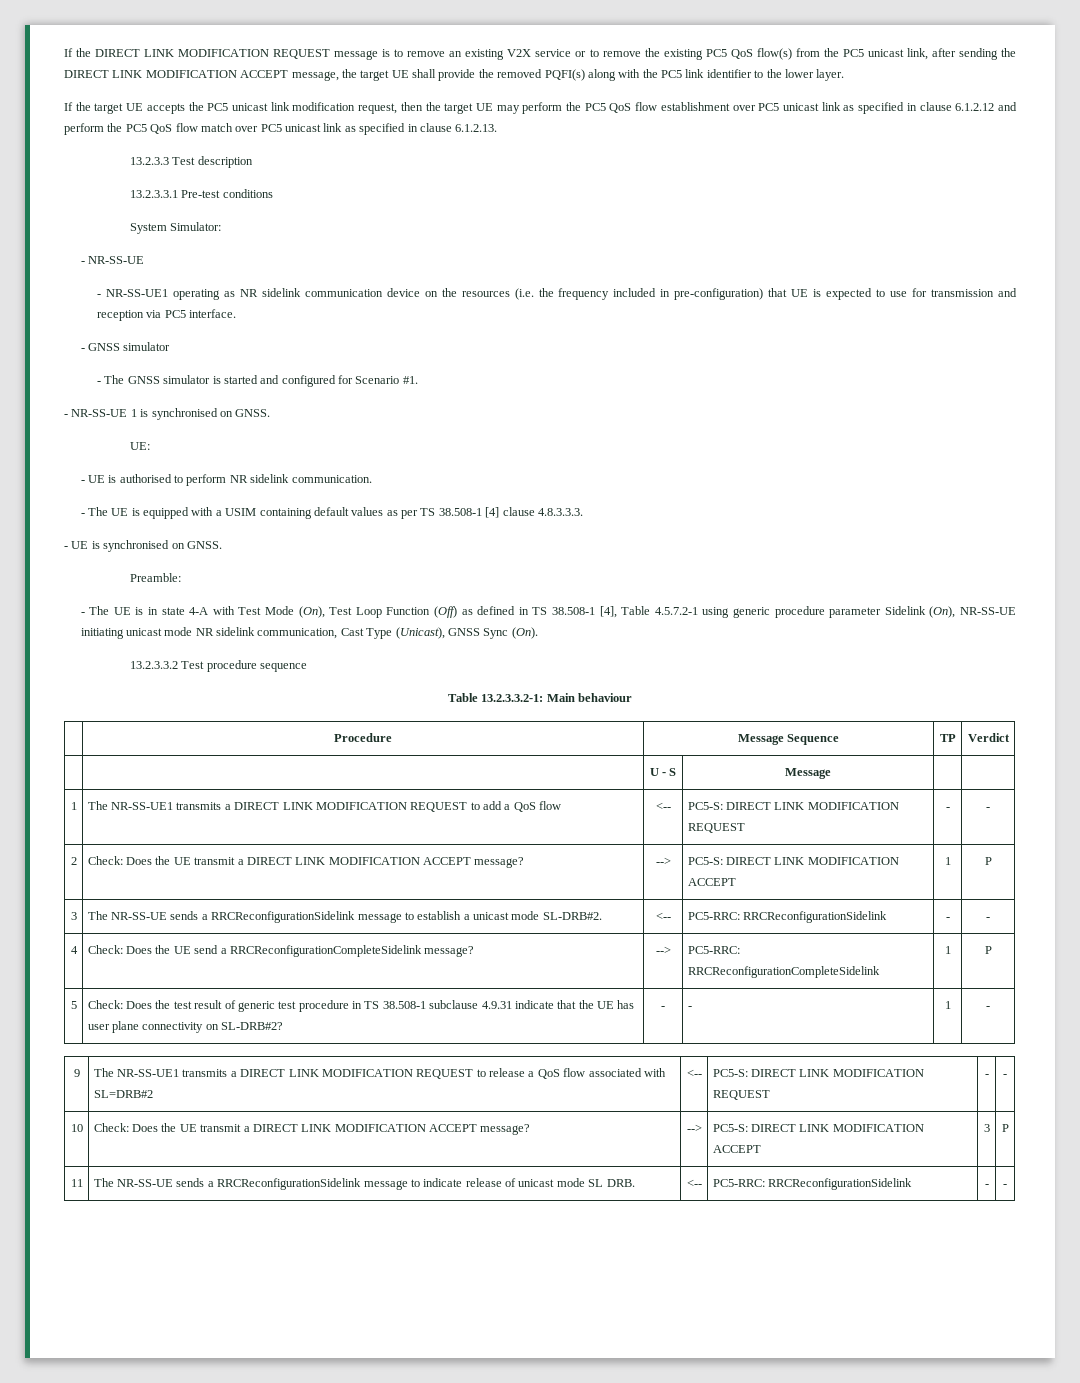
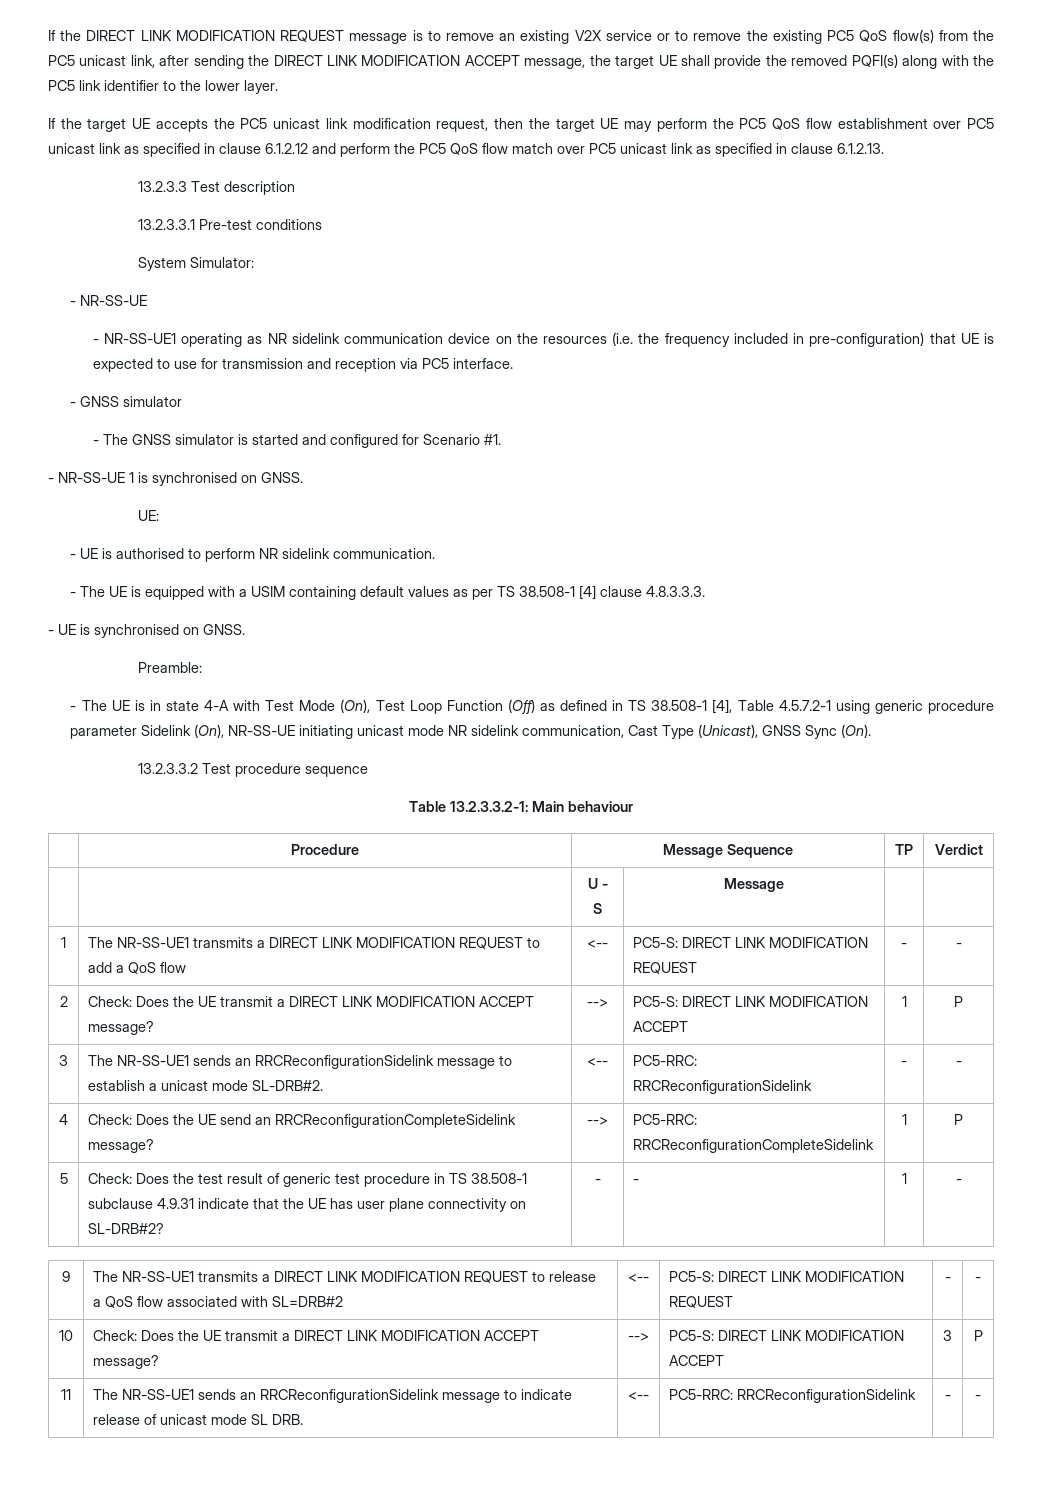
- 3 | The NR-SS-UE sends a RRCReconfigurationSidelink message to establish a unicast mode SL-DRB#2. | <-- | PC5-RRC: RRCReconfigurationSidelink | - | -
+ 3 | The NR-SS-UE1 sends an RRCReconfigurationSidelink message to establish a unicast mode SL-DRB#2. | <-- | PC5-RRC: RRCReconfigurationSidelink | - | -
- 4 | Check: Does the UE send a RRCReconfigurationCompleteSidelink message? | --> | PC5-RRC: RRCReconfigurationCompleteSidelink | 1 | P
+ 4 | Check: Does the UE send an RRCReconfigurationCompleteSidelink message? | --> | PC5-RRC: RRCReconfigurationCompleteSidelink | 1 | P
- 11 | The NR-SS-UE sends a RRCReconfigurationSidelink message to indicate release of unicast mode SL DRB. | <-- | PC5-RRC: RRCReconfigurationSidelink | - | -
+ 11 | The NR-SS-UE1 sends an RRCReconfigurationSidelink message to indicate release of unicast mode SL DRB. | <-- | PC5-RRC: RRCReconfigurationSidelink | - | -

